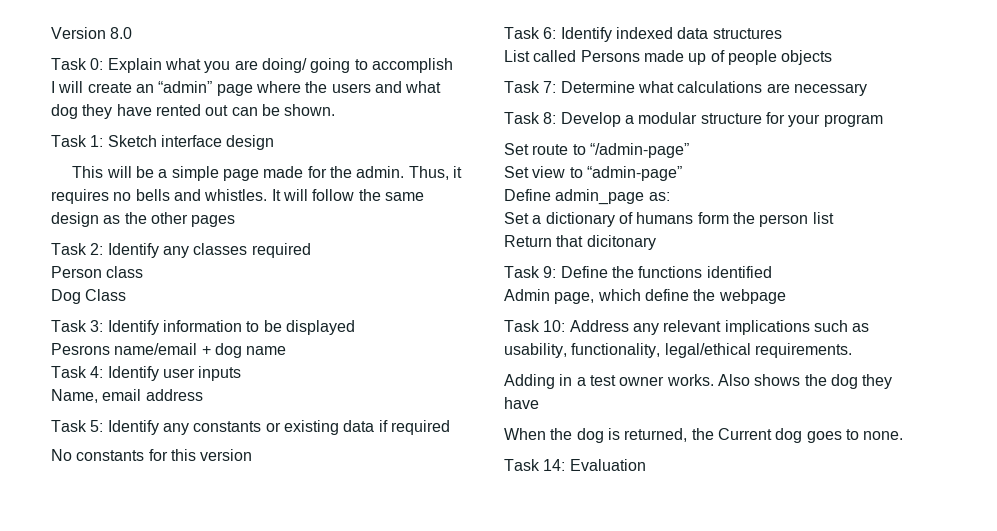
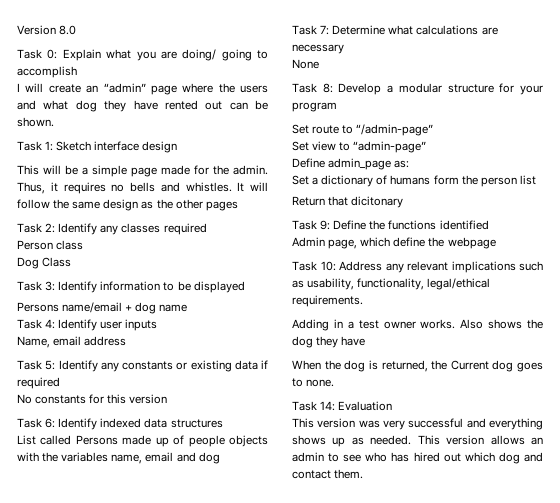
- Pesrons name/email + dog name
+ Persons name/email + dog name
- List called Persons made up of people objects
+ List called Persons made up of people objects with the variables name, email and dog
+ None
+ This version was very successful and everything shows up as needed. This version allows an admin to see who has hired out which dog and contact them.

